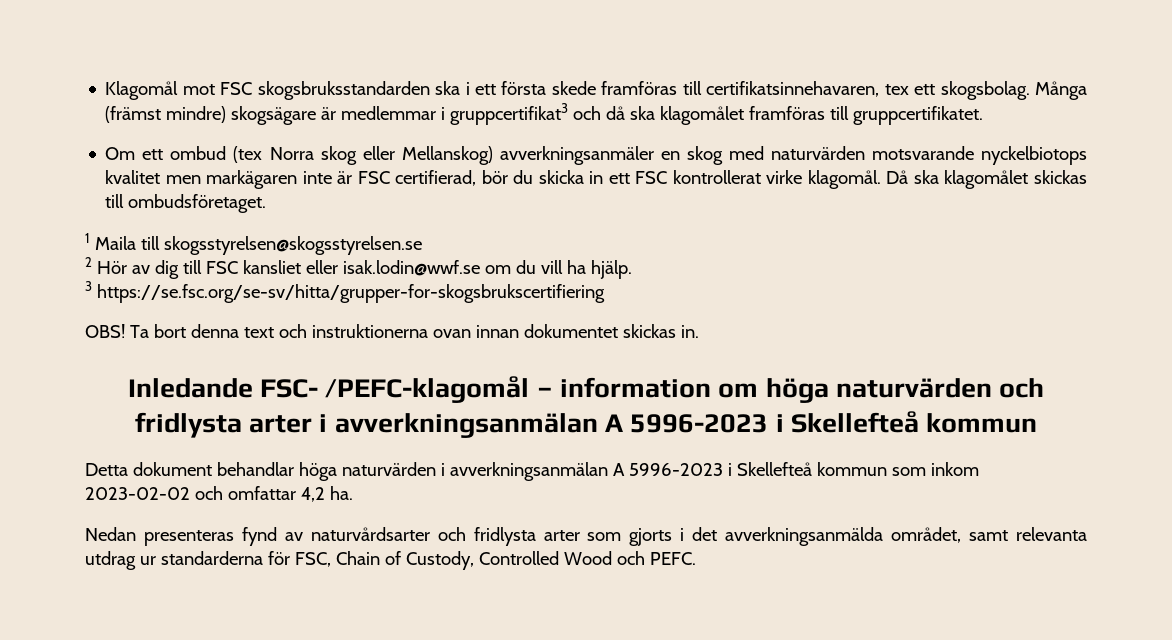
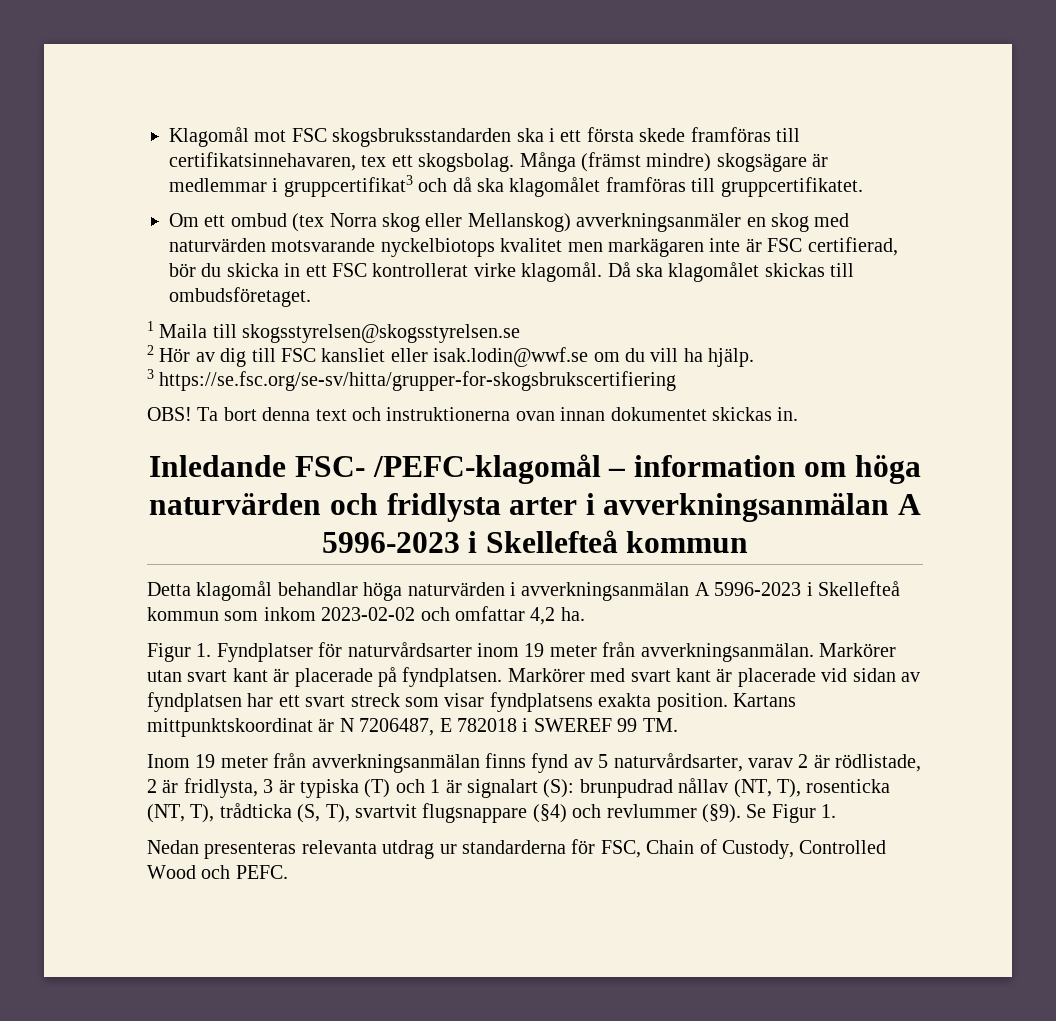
- Detta dokument behandlar höga naturvärden i avverkningsanmälan A 5996-2023 i Skellefteå kommun som inkom 2023-02-02 och omfattar 4,2 ha.
+ Detta klagomål behandlar höga naturvärden i avverkningsanmälan A 5996-2023 i Skellefteå kommun som inkom 2023-02-02 och omfattar 4,2 ha.
- Nedan presenteras fynd av naturvårdsarter och fridlysta arter som gjorts i det avverkningsanmälda området, samt relevanta utdrag ur standarderna för FSC, Chain of Custody, Controlled Wood och PEFC.
+ Figur 1. Fyndplatser för naturvårdsarter inom 19 meter från avverkningsanmälan. Markörer utan svart kant är placerade på fyndplatsen. Markörer med svart kant är placerade vid sidan av fyndplatsen har ett svart streck som visar fyndplatsens exakta position. Kartans mittpunktskoordinat är N 7206487, E 782018 i SWEREF 99 TM.
+ Inom 19 meter från avverkningsanmälan finns fynd av 5 naturvårdsarter, varav 2 är rödlistade, 2 är fridlysta, 3 är typiska (T) och 1 är signalart (S): brunpudrad nållav (NT, T), rosenticka (NT, T), trådticka (S, T), svartvit flugsnappare (§4) och revlummer (§9). Se Figur 1.
+ Nedan presenteras relevanta utdrag ur standarderna för FSC, Chain of Custody, Controlled Wood och PEFC.

